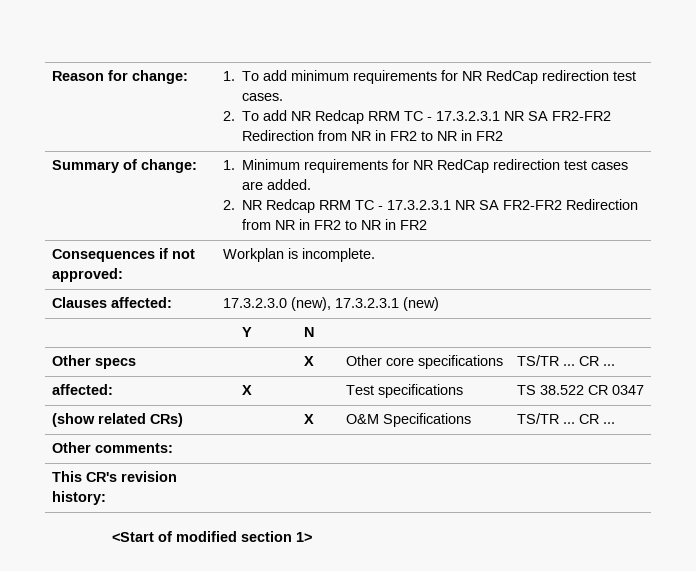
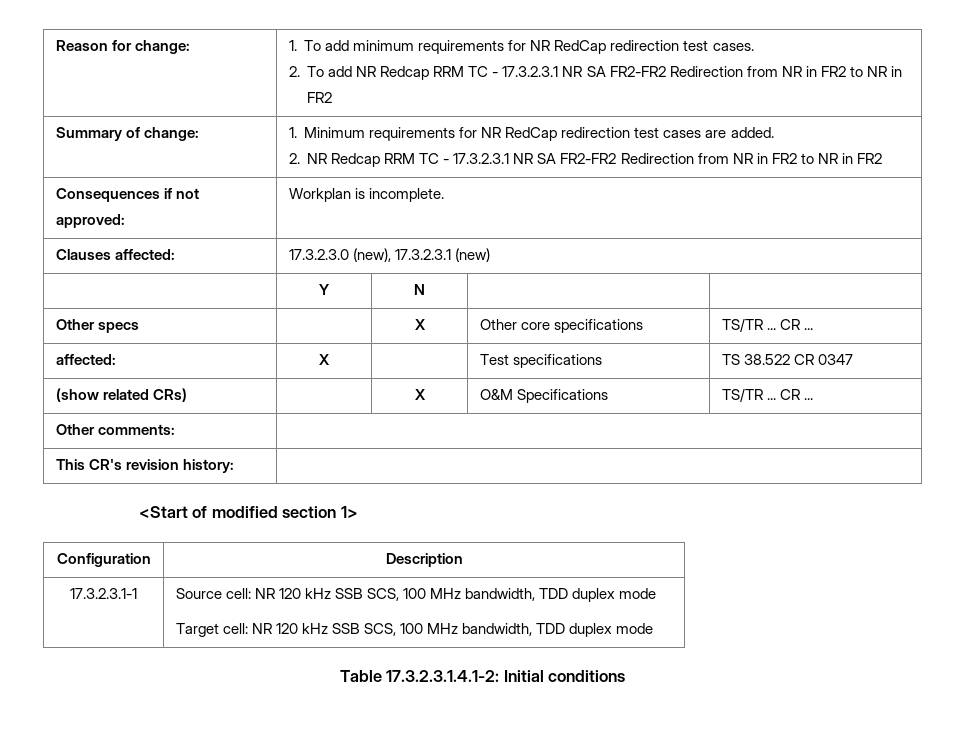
+ Configuration | Description
+ 17.3.2.3.1-1 | Source cell: NR 120 kHz SSB SCS, 100 MHz bandwidth, TDD duplex mode
+ Target cell: NR 120 kHz SSB SCS, 100 MHz bandwidth, TDD duplex mode
+ Table 17.3.2.3.1.4.1-2: Initial conditions

